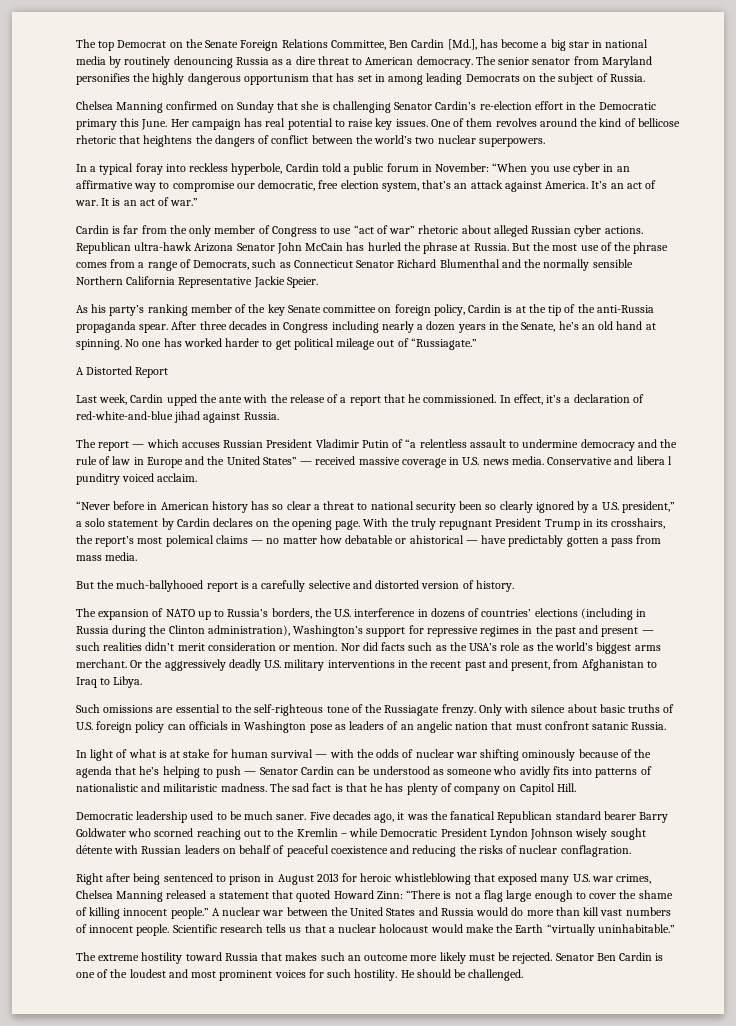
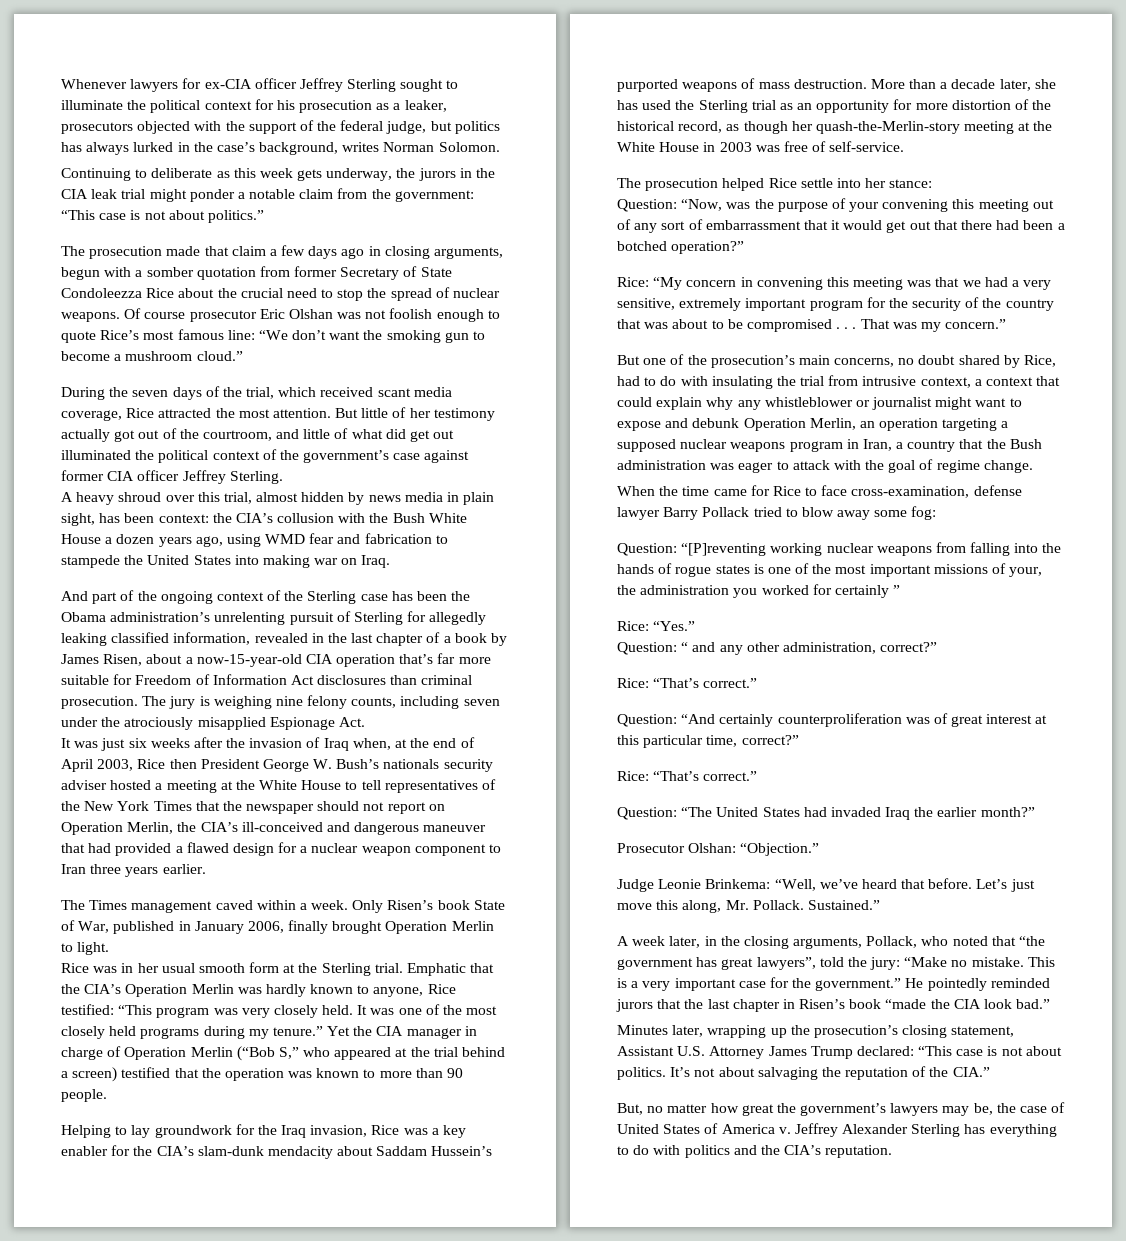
- The top Democrat on the Senate Foreign Relations Committee, Ben Cardin [Md.], has become a big star in national media by routinely denouncing Russia as a dire threat to American democracy. The senior senator from Maryland personifies the highly dangerous opportunism that has set in among leading Democrats on the subject of Russia.
- Chelsea Manning confirmed on Sunday that she is challenging Senator Cardin’s re-election effort in the Democratic primary this June. Her campaign has real potential to raise key issues. One of them revolves around the kind of bellicose rhetoric that heightens the dangers of conflict between the world’s two nuclear superpowers.
- In a typical foray into reckless hyperbole, Cardin told a public forum in November: “When you use cyber in an affirmative way to compromise our democratic, free election system, that’s an attack against America. It’s an act of war. It is an act of war.”
- Cardin is far from the only member of Congress to use “act of war” rhetoric about alleged Russian cyber actions. Republican ultra-hawk Arizona Senator John McCain has hurled the phrase at Russia. But the most use of the phrase comes from a range of Democrats, such as Connecticut Senator Richard Blumenthal and the normally sensible Northern California Representative Jackie Speier.
- As his party’s ranking member of the key Senate committee on foreign policy, Cardin is at the tip of the anti-Russia propaganda spear. After three decades in Congress including nearly a dozen years in the Senate, he’s an old hand at spinning. No one has worked harder to get political mileage out of “Russiagate.”
- A Distorted Report
- Last week, Cardin upped the ante with the release of a report that he commissioned. In effect, it’s a declaration of red-white-and-blue jihad against Russia.
- The report — which accuses Russian President Vladimir Putin of “a relentless assault to undermine democracy and the rule of law in Europe and the United States” — received massive coverage in U.S. news media. Conservative and libera l punditry voiced acclaim.
- “Never before in American history has so clear a threat to national security been so clearly ignored by a U.S. president,” a solo statement by Cardin declares on the opening page. With the truly repugnant President Trump in its crosshairs, the report’s most polemical claims — no matter how debatable or ahistorical — have predictably gotten a pass from mass media.
- But the much-ballyhooed report is a carefully selective and distorted version of history.
- The expansion of NATO up to Russia’s borders, the U.S. interference in dozens of countries’ elections (including in Russia during the Clinton administration), Washington’s support for repressive regimes in the past and present — such realities didn’t merit consideration or mention. Nor did facts such as the USA’s role as the world’s biggest arms merchant. Or the aggressively deadly U.S. military interventions in the recent past and present, from Afghanistan to Iraq to Libya.
- Such omissions are essential to the self-righteous tone of the Russiagate frenzy. Only with silence about basic truths of U.S. foreign policy can officials in Washington pose as leaders of an angelic nation that must confront satanic Russia.
- In light of what is at stake for human survival — with the odds of nuclear war shifting ominously because of the agenda that he’s helping to push — Senator Cardin can be understood as someone who avidly fits into patterns of nationalistic and militaristic madness. The sad fact is that he has plenty of company on Capitol Hill.
- Democratic leadership used to be much saner. Five decades ago, it was the fanatical Republican standard bearer Barry Goldwater who scorned reaching out to the Kremlin – while Democratic President Lyndon Johnson wisely sought détente with Russian leaders on behalf of peaceful coexistence and reducing the risks of nuclear conflagration.
- Right after being sentenced to prison in August 2013 for heroic whistleblowing that exposed many U.S. war crimes, Chelsea Manning released a statement that quoted Howard Zinn: “There is not a flag large enough to cover the shame of killing innocent people.” A nuclear war between the United States and Russia would do more than kill vast numbers of innocent people. Scientific research tells us that a nuclear holocaust would make the Earth “virtually uninhabitable.”
- The extreme hostility toward Russia that makes such an outcome more likely must be rejected. Senator Ben Cardin is one of the loudest and most prominent voices for such hostility. He should be challenged.
+ Whenever lawyers for ex-CIA officer Jeffrey Sterling sought to illuminate the political context for his prosecution as a leaker, prosecutors objected with the support of the federal judge, but politics has always lurked in the case’s background, writes Norman Solomon.
+ Continuing to deliberate as this week gets underway, the jurors in the CIA leak trial might ponder a notable claim from the government: “This case is not about politics.”
+ The prosecution made that claim a few days ago in closing arguments, begun with a somber quotation from former Secretary of State Condoleezza Rice about the crucial need to stop the spread of nuclear weapons. Of course prosecutor Eric Olshan was not foolish enough to quote Rice’s most famous line: “We don’t want the smoking gun to become a mushroom cloud.”
+ During the seven days of the trial, which received scant media coverage, Rice attracted the most attention. But little of her testimony actually got out of the courtroom, and little of what did get out illuminated the political context of the government’s case against former CIA officer Jeffrey Sterling.
+ A heavy shroud over this trial, almost hidden by news media in plain sight, has been context: the CIA’s collusion with the Bush White House a dozen years ago, using WMD fear and fabrication to stampede the United States into making war on Iraq.
+ And part of the ongoing context of the Sterling case has been the Obama administration’s unrelenting pursuit of Sterling for allegedly leaking classified information, revealed in the last chapter of a book by James Risen, about a now-15-year-old CIA operation that’s far more suitable for Freedom of Information Act disclosures than criminal prosecution. The jury is weighing nine felony counts, including seven under the atrociously misapplied Espionage Act.
+ It was just six weeks after the invasion of Iraq when, at the end of April 2003, Rice then President George W. Bush’s nationals security adviser hosted a meeting at the White House to tell representatives of the New York Times that the newspaper should not report on Operation Merlin, the CIA’s ill-conceived and dangerous maneuver that had provided a flawed design for a nuclear weapon component to Iran three years earlier.
+ The Times management caved within a week. Only Risen’s book State of War, published in January 2006, finally brought Operation Merlin to light.
+ Rice was in her usual smooth form at the Sterling trial. Emphatic that the CIA’s Operation Merlin was hardly known to anyone, Rice testified: “This program was very closely held. It was one of the most closely held programs during my tenure.” Yet the CIA manager in charge of Operation Merlin (“Bob S,” who appeared at the trial behind a screen) testified that the operation was known to more than 90 people.
+ Helping to lay groundwork for the Iraq invasion, Rice was a key enabler for the CIA’s slam-dunk mendacity about Saddam Hussein’s purported weapons of mass destruction. More than a decade later, she has used the Sterling trial as an opportunity for more distortion of the historical record, as though her quash-the-Merlin-story meeting at the White House in 2003 was free of self-service.
+ The prosecution helped Rice settle into her stance:
+ Question: “Now, was the purpose of your convening this meeting out of any sort of embarrassment that it would get out that there had been a botched operation?”
+ Rice: “My concern in convening this meeting was that we had a very sensitive, extremely important program for the security of the country that was about to be compromised . . . That was my concern.”
+ But one of the prosecution’s main concerns, no doubt shared by Rice, had to do with insulating the trial from intrusive context, a context that could explain why any whistleblower or journalist might want to expose and debunk Operation Merlin, an operation targeting a supposed nuclear weapons program in Iran, a country that the Bush administration was eager to attack with the goal of regime change.
+ When the time came for Rice to face cross-examination, defense lawyer Barry Pollack tried to blow away some fog:
+ Question: “[P]reventing working nuclear weapons from falling into the hands of rogue states is one of the most important missions of your, the administration you worked for certainly ”
+ Rice: “Yes.”
+ Question: “ and any other administration, correct?”
+ Rice: “That’s correct.”
+ Question: “And certainly counterproliferation was of great interest at this particular time, correct?”
+ Rice: “That’s correct.”
+ Question: “The United States had invaded Iraq the earlier month?”
+ Prosecutor Olshan: “Objection.”
+ Judge Leonie Brinkema: “Well, we’ve heard that before. Let’s just move this along, Mr. Pollack. Sustained.”
+ A week later, in the closing arguments, Pollack, who noted that “the government has great lawyers”, told the jury: “Make no mistake. This is a very important case for the government.” He pointedly reminded jurors that the last chapter in Risen’s book “made the CIA look bad.”
+ Minutes later, wrapping up the prosecution’s closing statement, Assistant U.S. Attorney James Trump declared: “This case is not about politics. It’s not about salvaging the reputation of the CIA.”
+ But, no matter how great the government’s lawyers may be, the case of United States of America v. Jeffrey Alexander Sterling has everything to do with politics and the CIA’s reputation.

